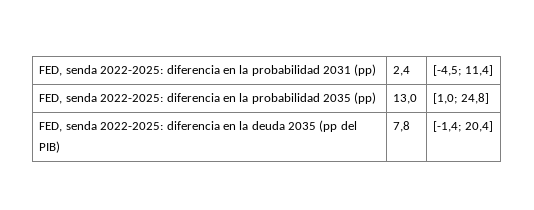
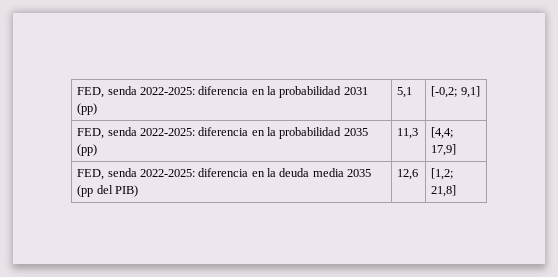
- FED, senda 2022-2025: diferencia en la probabilidad 2031 (pp) | 2,4 | [-4,5; 11,4]
+ FED, senda 2022-2025: diferencia en la probabilidad 2031 (pp) | 5,1 | [-0,2; 9,1]
- FED, senda 2022-2025: diferencia en la probabilidad 2035 (pp) | 13,0 | [1,0; 24,8]
+ FED, senda 2022-2025: diferencia en la probabilidad 2035 (pp) | 11,3 | [4,4; 17,9]
- FED, senda 2022-2025: diferencia en la deuda 2035 (pp del PIB) | 7,8 | [-1,4; 20,4]
+ FED, senda 2022-2025: diferencia en la deuda media 2035 (pp del PIB) | 12,6 | [1,2; 21,8]

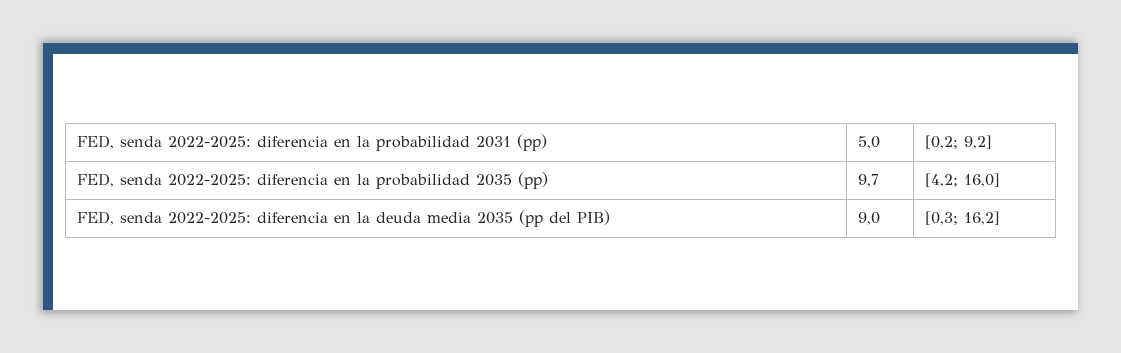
- FED, senda 2022-2025: diferencia en la probabilidad 2031 (pp) | 5,1 | [-0,2; 9,1]
+ FED, senda 2022-2025: diferencia en la probabilidad 2031 (pp) | 5,0 | [0,2; 9,2]
- FED, senda 2022-2025: diferencia en la probabilidad 2035 (pp) | 11,3 | [4,4; 17,9]
+ FED, senda 2022-2025: diferencia en la probabilidad 2035 (pp) | 9,7 | [4,2; 16,0]
- FED, senda 2022-2025: diferencia en la deuda media 2035 (pp del PIB) | 12,6 | [1,2; 21,8]
+ FED, senda 2022-2025: diferencia en la deuda media 2035 (pp del PIB) | 9,0 | [0,3; 16,2]

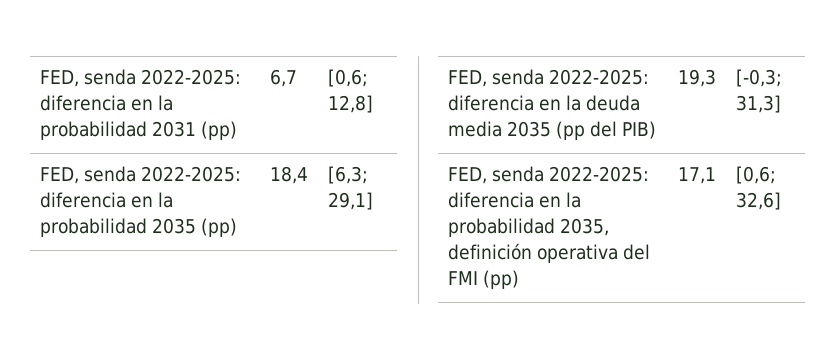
- FED, senda 2022-2025: diferencia en la probabilidad 2031 (pp) | 5,0 | [0,2; 9,2]
+ FED, senda 2022-2025: diferencia en la probabilidad 2031 (pp) | 6,7 | [0,6; 12,8]
- FED, senda 2022-2025: diferencia en la probabilidad 2035 (pp) | 9,7 | [4,2; 16,0]
+ FED, senda 2022-2025: diferencia en la probabilidad 2035 (pp) | 18,4 | [6,3; 29,1]
- FED, senda 2022-2025: diferencia en la deuda media 2035 (pp del PIB) | 9,0 | [0,3; 16,2]
+ FED, senda 2022-2025: diferencia en la deuda media 2035 (pp del PIB) | 19,3 | [-0,3; 31,3]
+ FED, senda 2022-2025: diferencia en la probabilidad 2035, definición operativa del FMI (pp) | 17,1 | [0,6; 32,6]

